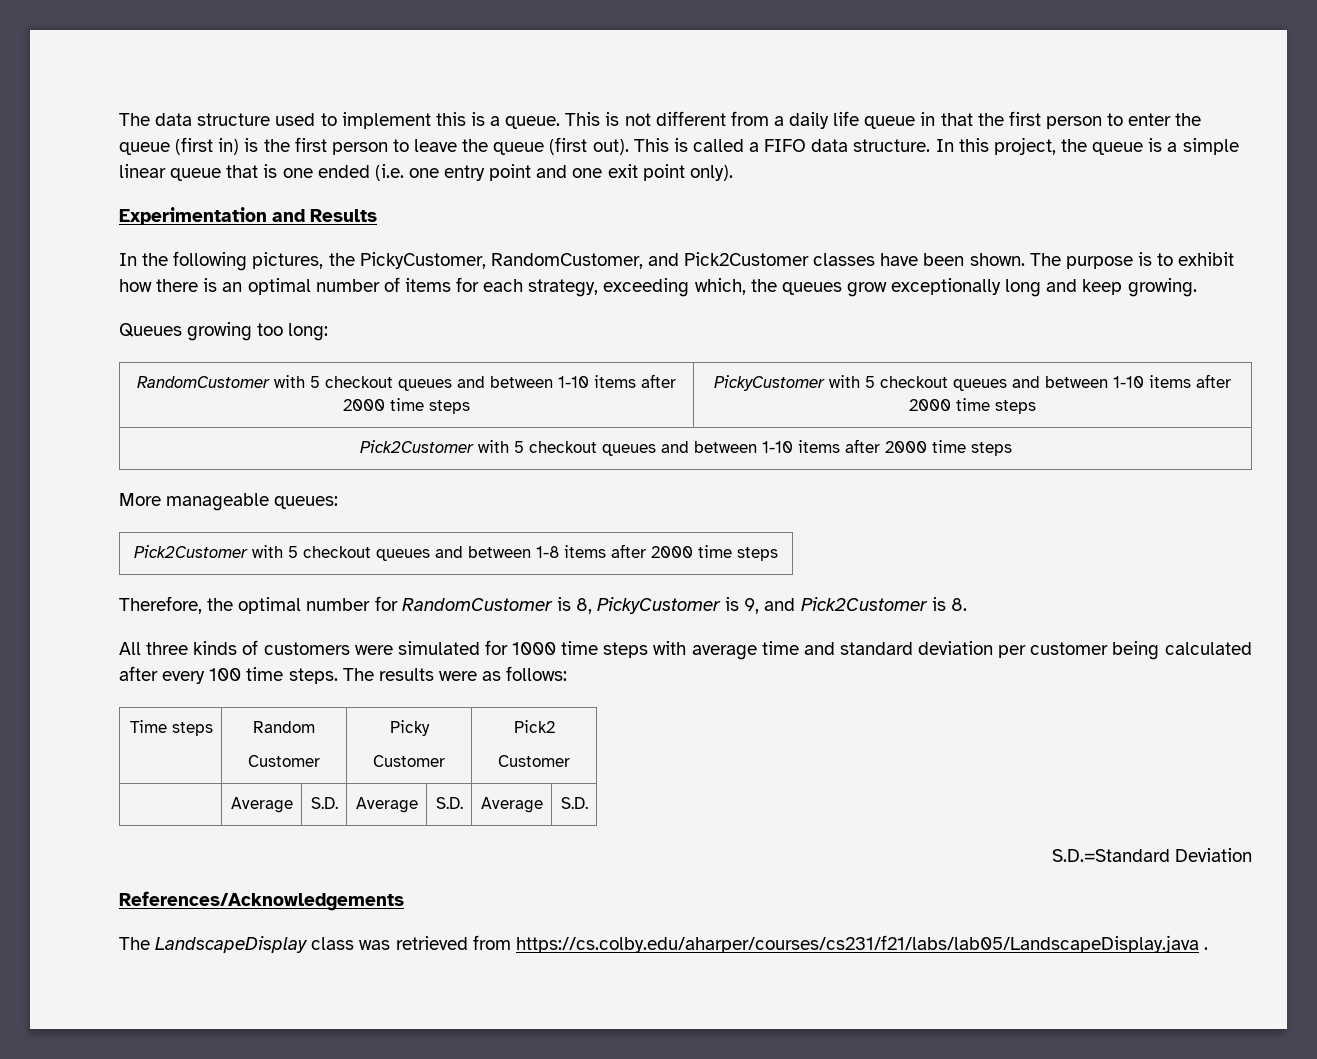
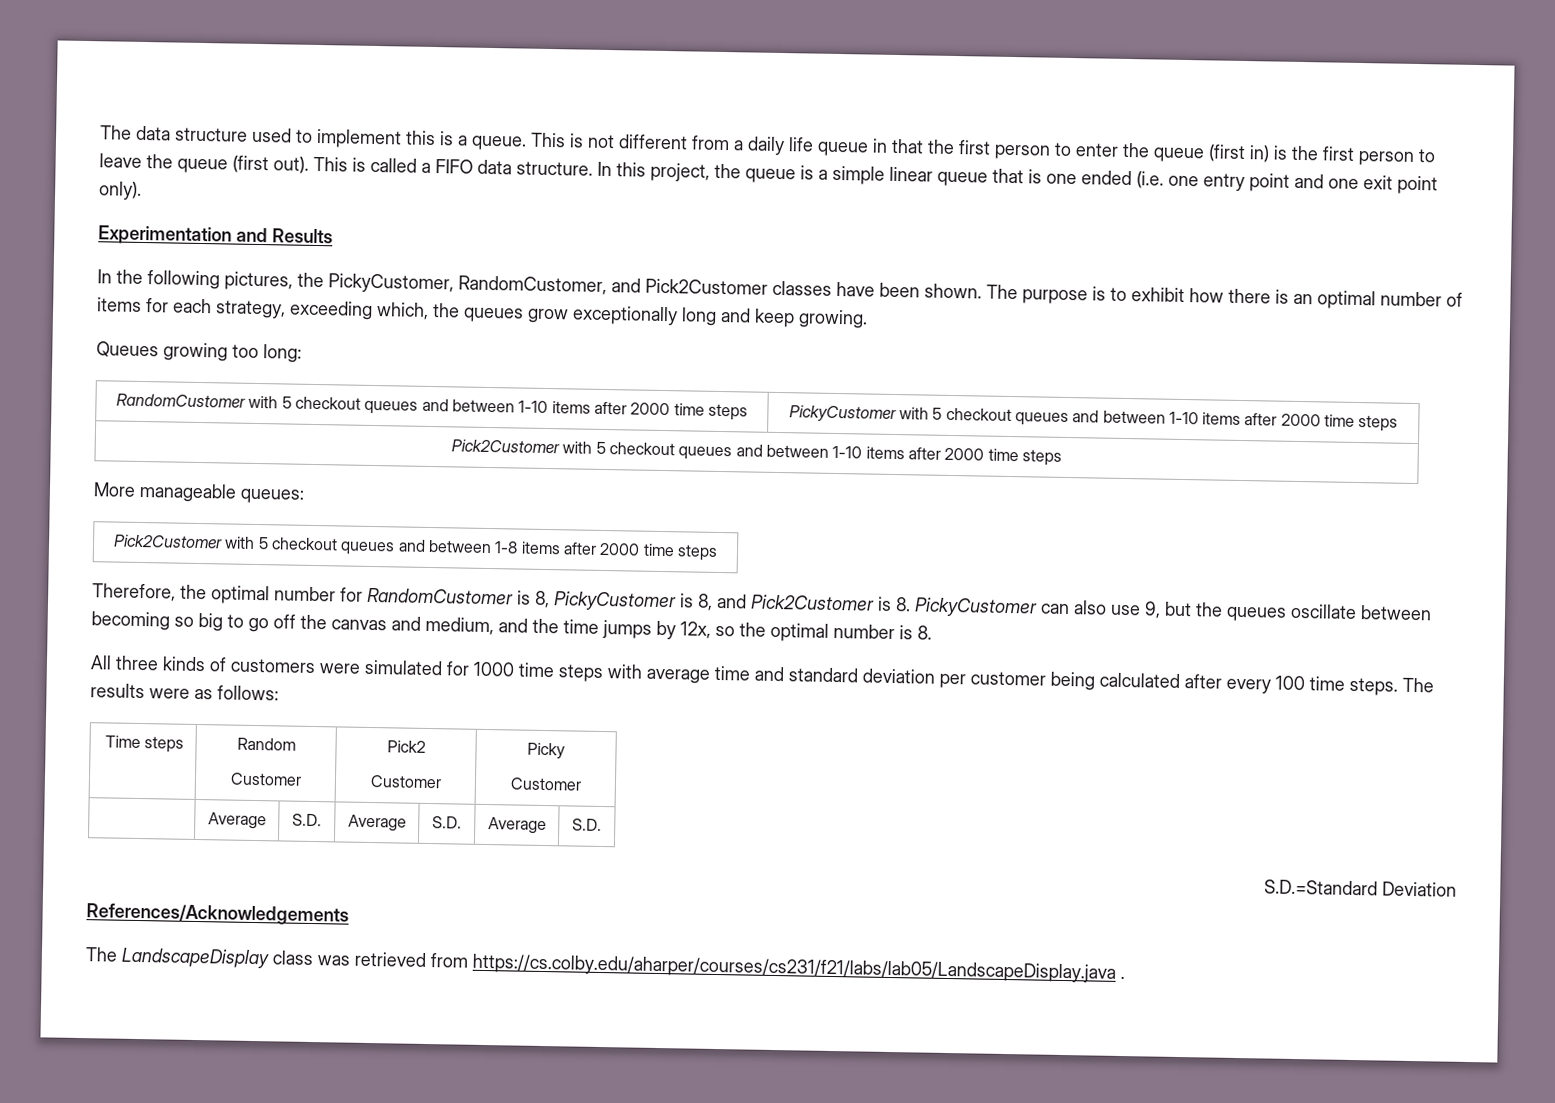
- Therefore, the optimal number for RandomCustomer is 8, PickyCustomer is 9, and Pick2Customer is 8.
+ Therefore, the optimal number for RandomCustomer is 8, PickyCustomer is 8, and Pick2Customer is 8. PickyCustomer can also use 9, but the queues oscillate between becoming so big to go off the canvas and medium, and the time jumps by 12x, so the optimal number is 8.
  Time steps | Random
+ Customer | Pick2
  Customer | Picky
- Customer | Pick2

